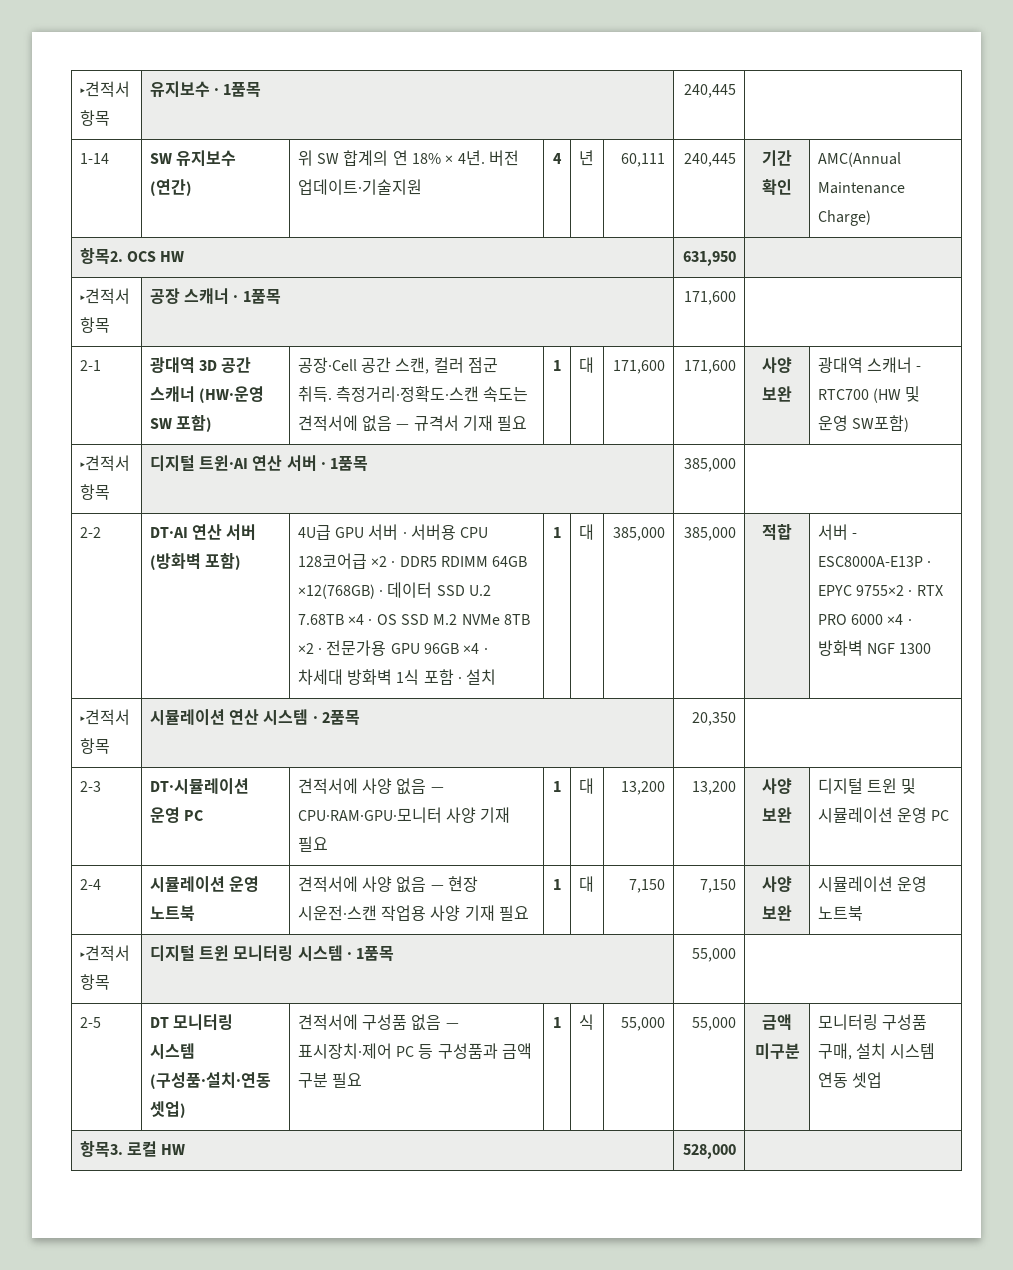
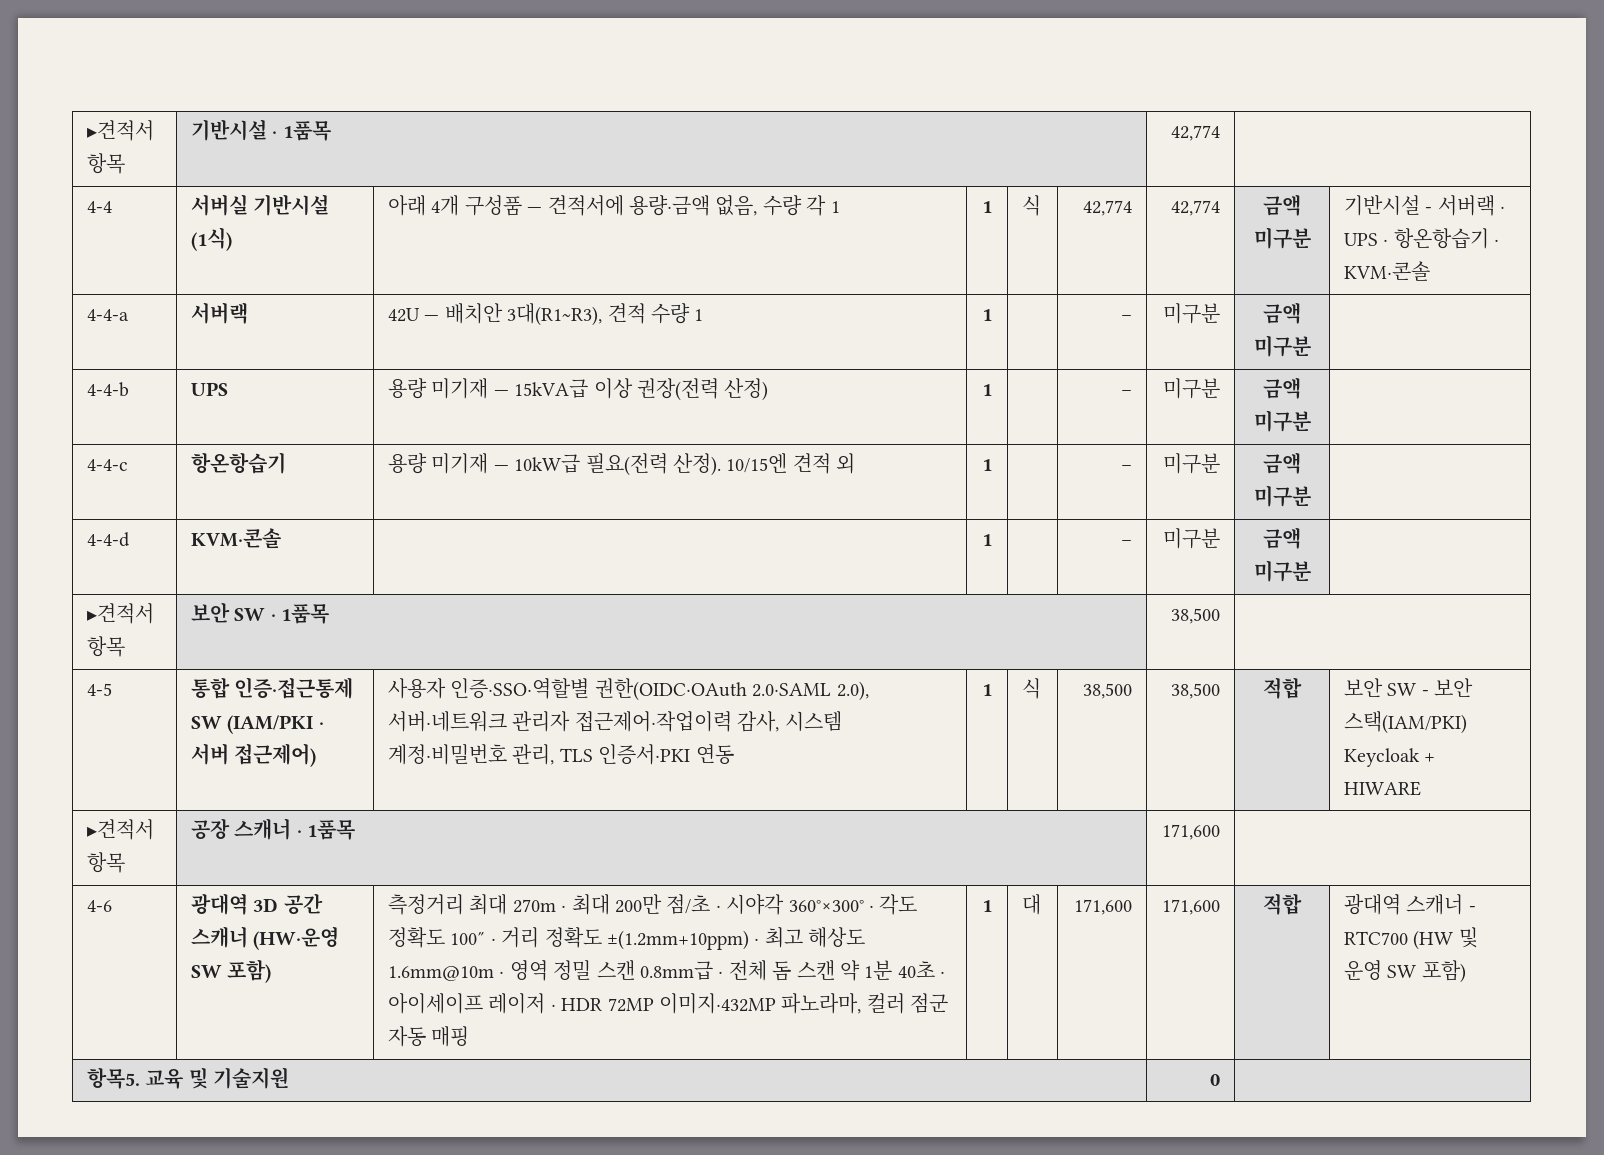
- ▸견적서 항목 | 유지보수 · 1품목 | 240,445 |
- 1-14 | SW 유지보수 (연간) | 위 SW 합계의 연 18% × 4년. 버전 업데이트·기술지원 | 4 | 년 | 60,111 | 240,445 | 기간 확인 | AMC(Annual Maintenance Charge)
- 항목2. OCS HW | 631,950 |
+ ▸견적서 항목 | 기반시설 · 1품목 | 42,774 |
+ 4-4 | 서버실 기반시설 (1식) | 아래 4개 구성품 — 견적서에 용량·금액 없음, 수량 각 1 | 1 | 식 | 42,774 | 42,774 | 금액 미구분 | 기반시설 - 서버랙 · UPS · 항온항습기 · KVM·콘솔
+ 4-4-a | 서버랙 | 42U — 배치안 3대(R1~R3), 견적 수량 1 | 1 | | – | 미구분 | 금액 미구분 |
+ 4-4-b | UPS | 용량 미기재 — 15kVA급 이상 권장(전력 산정) | 1 | | – | 미구분 | 금액 미구분 |
+ 4-4-c | 항온항습기 | 용량 미기재 — 10kW급 필요(전력 산정). 10/15엔 견적 외 | 1 | | – | 미구분 | 금액 미구분 |
+ 4-4-d | KVM·콘솔 | | 1 | | – | 미구분 | 금액 미구분 |
+ ▸견적서 항목 | 보안 SW · 1품목 | 38,500 |
+ 4-5 | 통합 인증·접근통제 SW (IAM/PKI · 서버 접근제어) | 사용자 인증·SSO·역할별 권한(OIDC·OAuth 2.0·SAML 2.0), 서버·네트워크 관리자 접근제어·작업이력 감사, 시스템 계정·비밀번호 관리, TLS 인증서·PKI 연동 | 1 | 식 | 38,500 | 38,500 | 적합 | 보안 SW - 보안 스택(IAM/PKI) Keycloak + HIWARE
- 2-1
+ 4-6
- 공장·Cell 공간 스캔, 컬러 점군 취득. 측정거리·정확도·스캔 속도는 견적서에 없음 — 규격서 기재 필요
+ 측정거리 최대 270m · 최대 200만 점/초 · 시야각 360°×300° · 각도 정확도 100″ · 거리 정확도 ±(1.2mm+10ppm) · 최고 해상도 1.6mm@10m · 영역 정밀 스캔 0.8mm급 · 전체 돔 스캔 약 1분 40초 · 아이세이프 레이저 · HDR 72MP 이미지·432MP 파노라마, 컬러 점군 자동 매핑
- 171,600 | 사양 보완
+ 171,600 | 적합
- 광대역 스캐너 - RTC700 (HW 및 운영 SW포함)
- ▸견적서 항목 | 디지털 트윈·AI 연산 서버 · 1품목 | 385,000 |
- 2-2 | DT·AI 연산 서버 (방화벽 포함) | 4U급 GPU 서버 · 서버용 CPU 128코어급 ×2 · DDR5 RDIMM 64GB ×12(768GB) · 데이터 SSD U.2 7.68TB ×4 · OS SSD M.2 NVMe 8TB ×2 · 전문가용 GPU 96GB ×4 · 차세대 방화벽 1식 포함 · 설치 | 1 | 대 | 385,000 | 385,000 | 적합 | 서버 - ESC8000A-E13P · EPYC 9755×2 · RTX PRO 6000 ×4 · 방화벽 NGF 1300
- ▸견적서 항목 | 시뮬레이션 연산 시스템 · 2품목 | 20,350 |
- 2-3 | DT·시뮬레이션 운영 PC | 견적서에 사양 없음 — CPU·RAM·GPU·모니터 사양 기재 필요 | 1 | 대 | 13,200 | 13,200 | 사양 보완 | 디지털 트윈 및 시뮬레이션 운영 PC
- 2-4 | 시뮬레이션 운영 노트북 | 견적서에 사양 없음 — 현장 시운전·스캔 작업용 사양 기재 필요 | 1 | 대 | 7,150 | 7,150 | 사양 보완 | 시뮬레이션 운영 노트북
- ▸견적서 항목 | 디지털 트윈 모니터링 시스템 · 1품목 | 55,000 |
- 2-5 | DT 모니터링 시스템 (구성품·설치·연동 셋업) | 견적서에 구성품 없음 — 표시장치·제어 PC 등 구성품과 금액 구분 필요 | 1 | 식 | 55,000 | 55,000 | 금액 미구분 | 모니터링 구성품 구매, 설치 시스템 연동 셋업
- 항목3. 로컬 HW | 528,000 |
+ 광대역 스캐너 - RTC700 (HW 및 운영 SW 포함)
+ 항목5. 교육 및 기술지원 | 0 |

